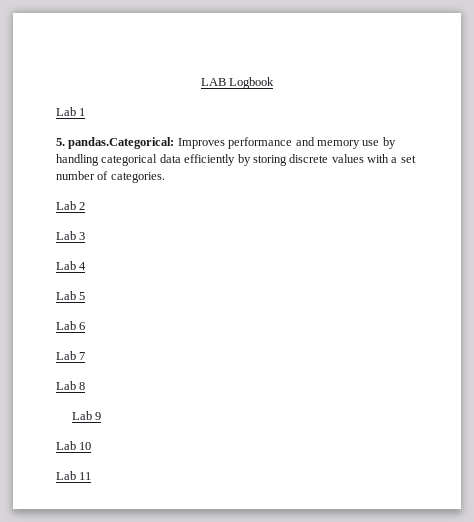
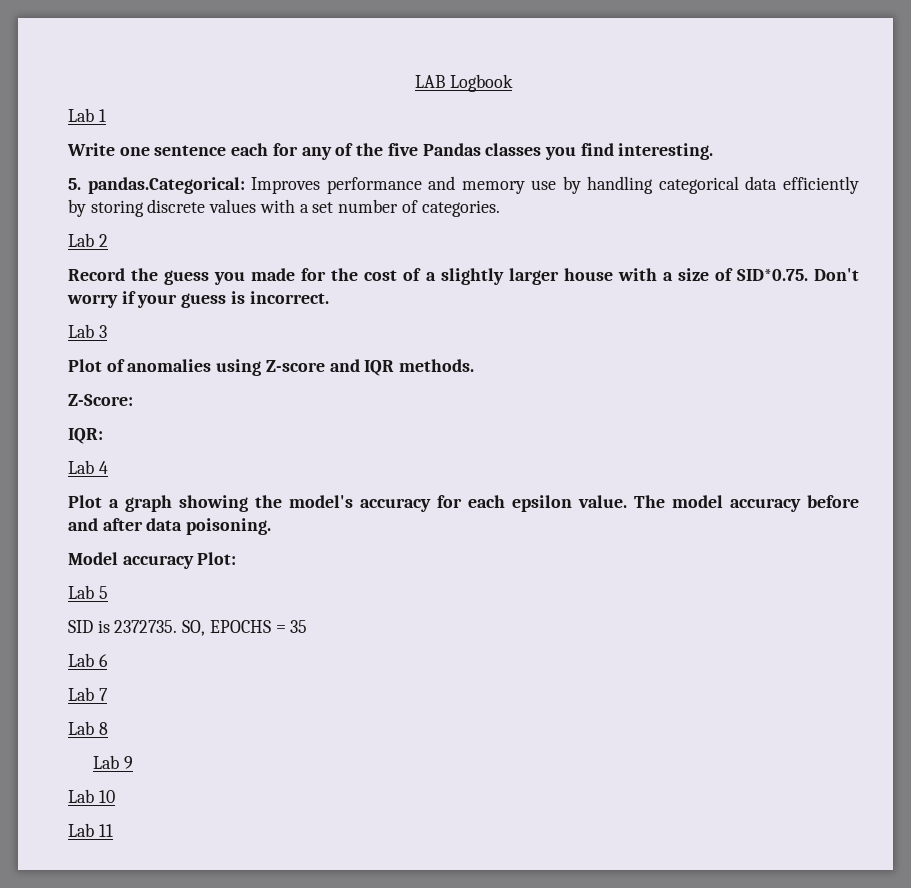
+ Write one sentence each for any of the five Pandas classes you find interesting.
+ Record the guess you made for the cost of a slightly larger house with a size of SID*0.75. Don't worry if your guess is incorrect.
  Lab 3
+ Plot of anomalies using Z-score and IQR methods.
+ Z-Score:
+ IQR:
  Lab 4
+ Plot a graph showing the model's accuracy for each epsilon value. The model accuracy before and after data poisoning.
+ Model accuracy Plot:
  Lab 5
+ SID is 2372735. SO, EPOCHS = 35

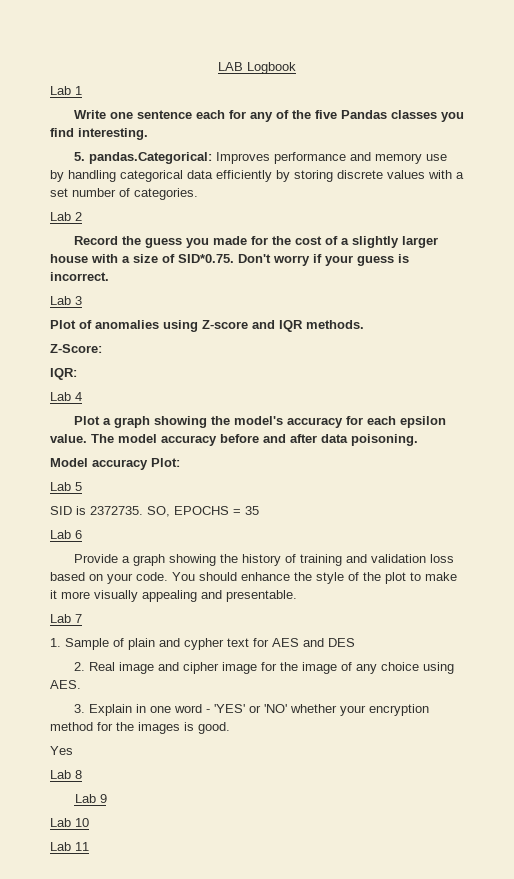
+ Provide a graph showing the history of training and validation loss based on your code. You should enhance the style of the plot to make it more visually appealing and presentable.
  Lab 7
+ 1. Sample of plain and cypher text for AES and DES
+ 2. Real image and cipher image for the image of any choice using AES.
+ 3. Explain in one word - 'YES' or 'NO' whether your encryption method for the images is good.
+ Yes

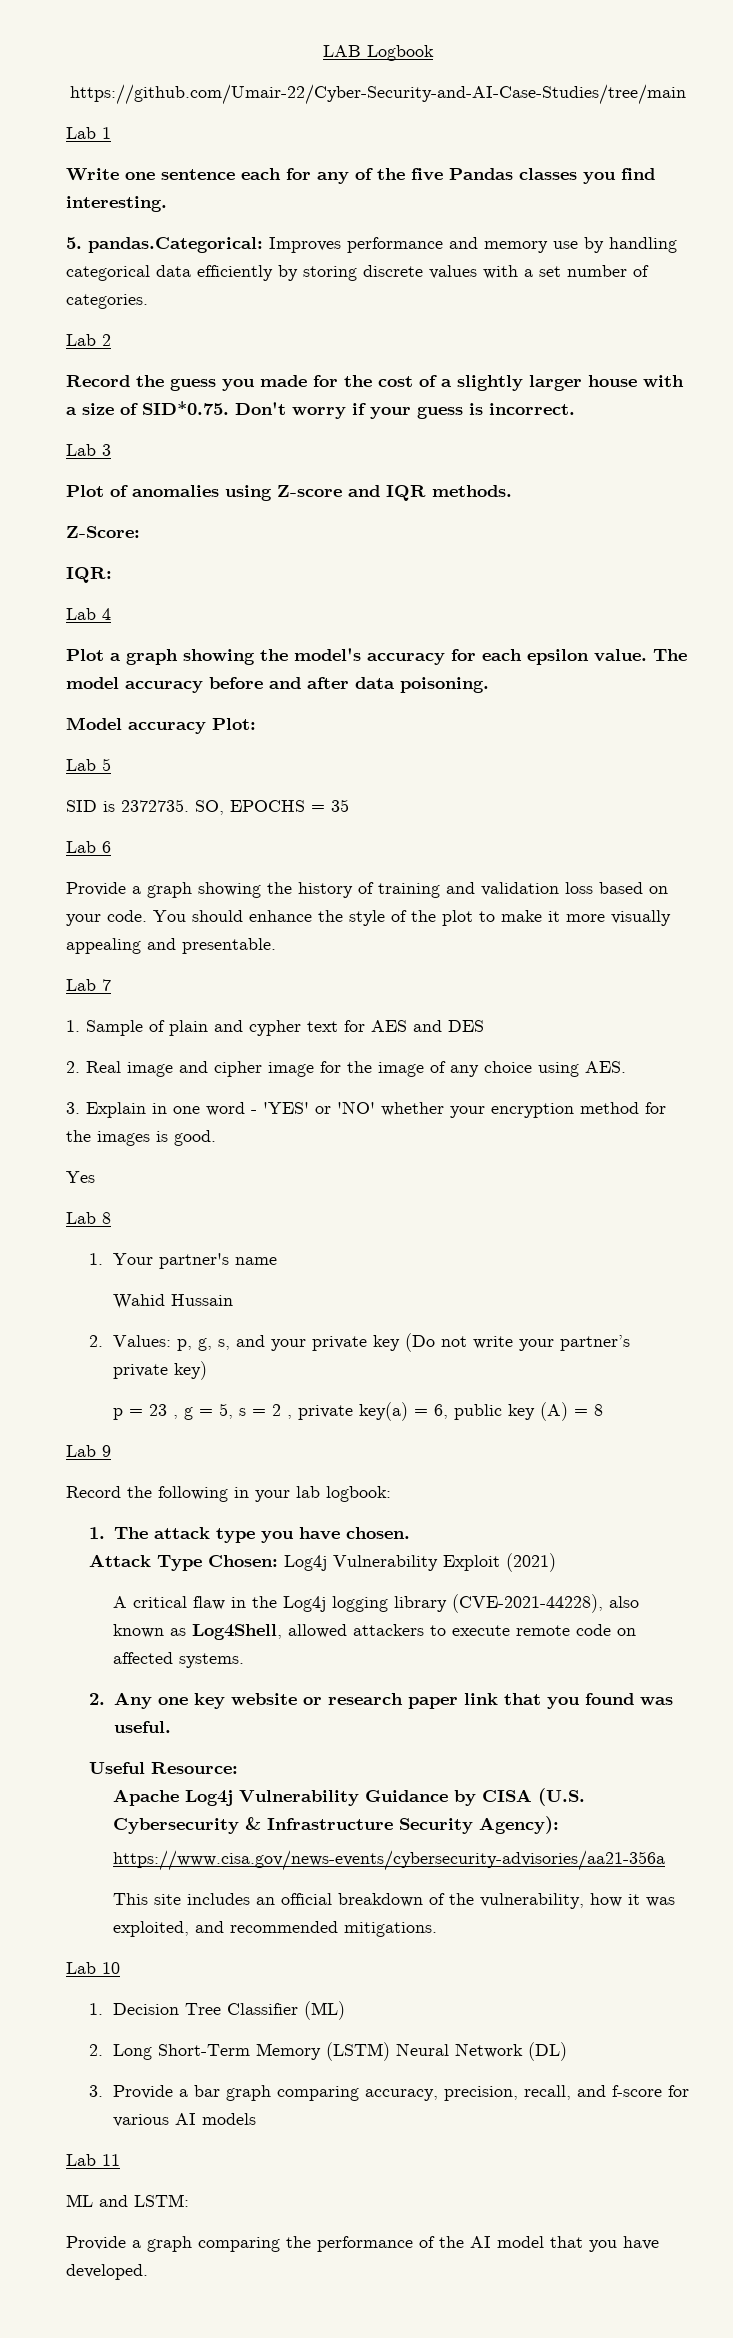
+ https://github.com/Umair-22/Cyber-Security-and-AI-Case-Studies/tree/main
+ 1. Your partner's name
+ Wahid Hussain
+ 2. Values: p, g, s, and your private key (Do not write your partner’s private key)
+ p = 23 , g = 5, s = 2 , private key(a) = 6, public key (A) = 8
  Lab 9
+ Record the following in your lab logbook:
+ 1. The attack type you have chosen.
+ Attack Type Chosen: Log4j Vulnerability Exploit (2021)
+ A critical flaw in the Log4j logging library (CVE-2021-44228), also known as Log4Shell, allowed attackers to execute remote code on affected systems.
+ 2. Any one key website or research paper link that you found was useful.
+ Useful Resource:
+ Apache Log4j Vulnerability Guidance by CISA (U.S. Cybersecurity & Infrastructure Security Agency):
+ https://www.cisa.gov/news-events/cybersecurity-advisories/aa21-356a
+ This site includes an official breakdown of the vulnerability, how it was exploited, and recommended mitigations.
  Lab 10
+ 1. Decision Tree Classifier (ML)
+ 2. Long Short-Term Memory (LSTM) Neural Network (DL)
+ 3. Provide a bar graph comparing accuracy, precision, recall, and f-score for various AI models
  Lab 11
+ ML and LSTM:
+ Provide a graph comparing the performance of the AI model that you have developed.

